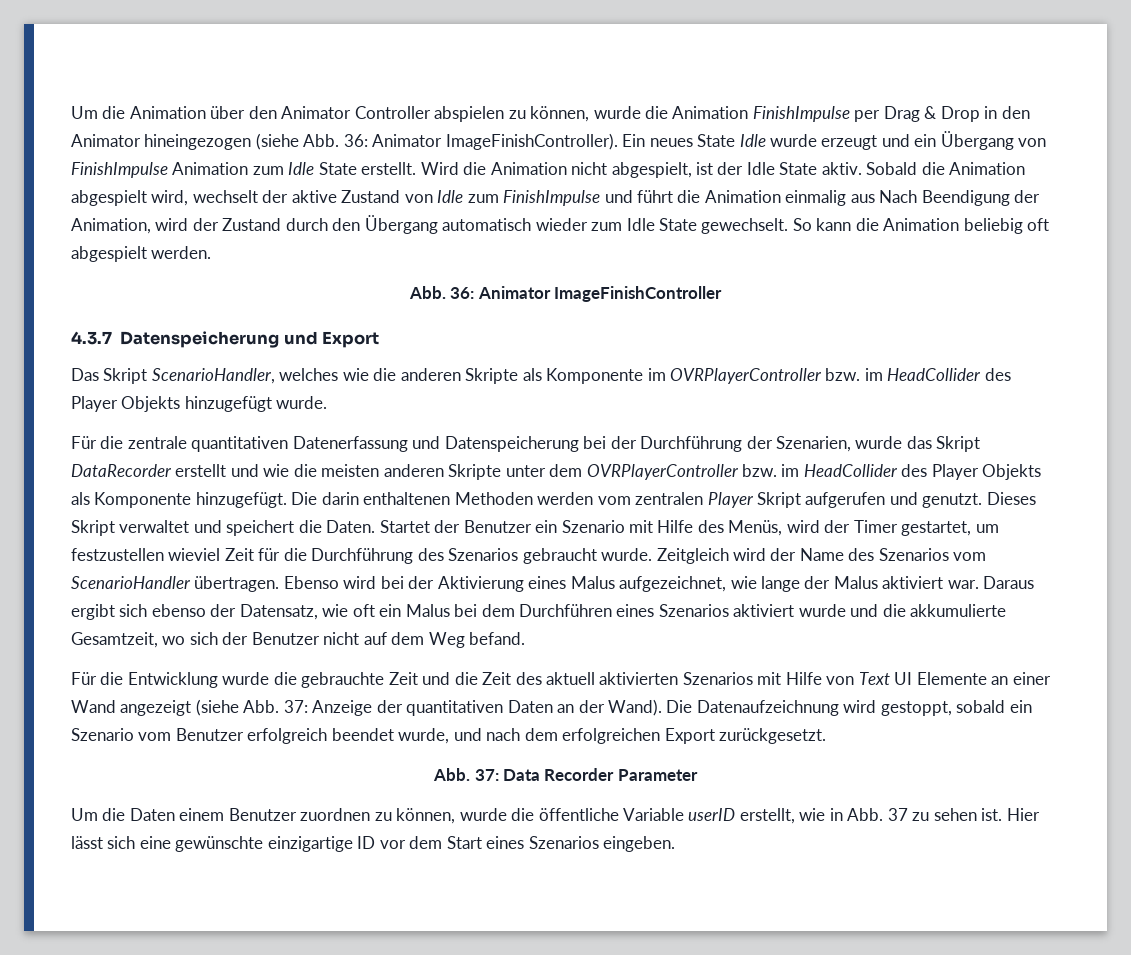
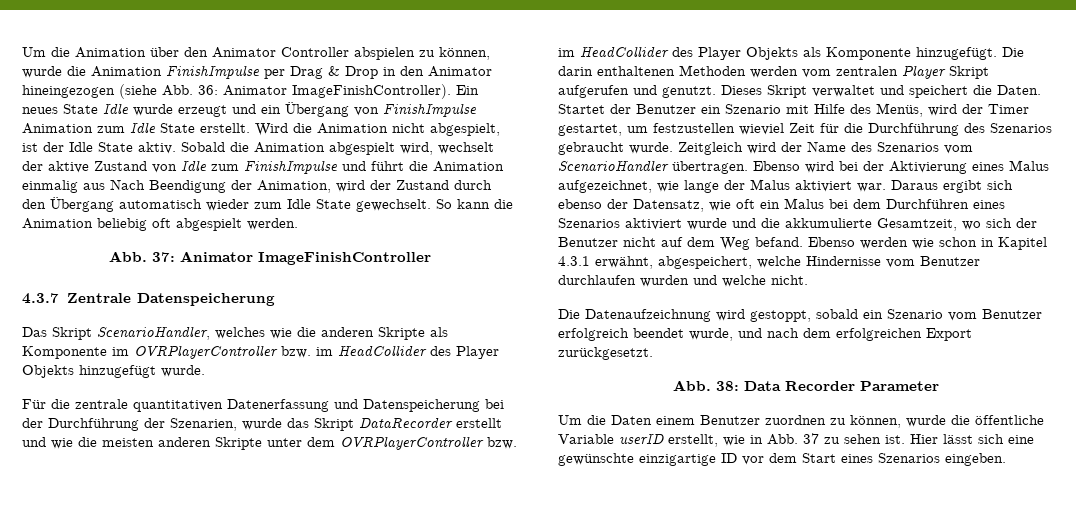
- Abb. 36: Animator ImageFinishController
+ Abb. 37: Animator ImageFinishController
- 4.3.7 Datenspeicherung und Export
+ 4.3.7 Zentrale Datenspeicherung
- Daraus ergibt sich ebenso der Datensatz, wie oft ein Malus bei dem Durchführen eines Szenarios aktiviert wurde und die akkumulierte Gesamtzeit, wo sich der Benutzer nicht auf dem Weg befand.
- Für die Entwicklung wurde die gebrauchte Zeit und die Zeit des aktuell aktivierten Szenarios mit Hilfe von Text UI Elemente an einer Wand angezeigt (siehe Abb. 37: Anzeige der quantitativen Daten an der Wand). Die Datenaufzeichnung wird gestoppt, sobald ein Szenario vom Benutzer erfolgreich beendet wurde, und nach dem erfolgreichen Export zurückgesetzt.
+ Daraus ergibt sich ebenso der Datensatz, wie oft ein Malus bei dem Durchführen eines Szenarios aktiviert wurde und die akkumulierte Gesamtzeit, wo sich der Benutzer nicht auf dem Weg befand. Ebenso werden wie schon in Kapitel 4.3.1 erwähnt, abgespeichert, welche Hindernisse vom Benutzer durchlaufen wurden und welche nicht.
+ Die Datenaufzeichnung wird gestoppt, sobald ein Szenario vom Benutzer erfolgreich beendet wurde, und nach dem erfolgreichen Export zurückgesetzt.
- Abb. 37: Data Recorder Parameter
+ Abb. 38: Data Recorder Parameter

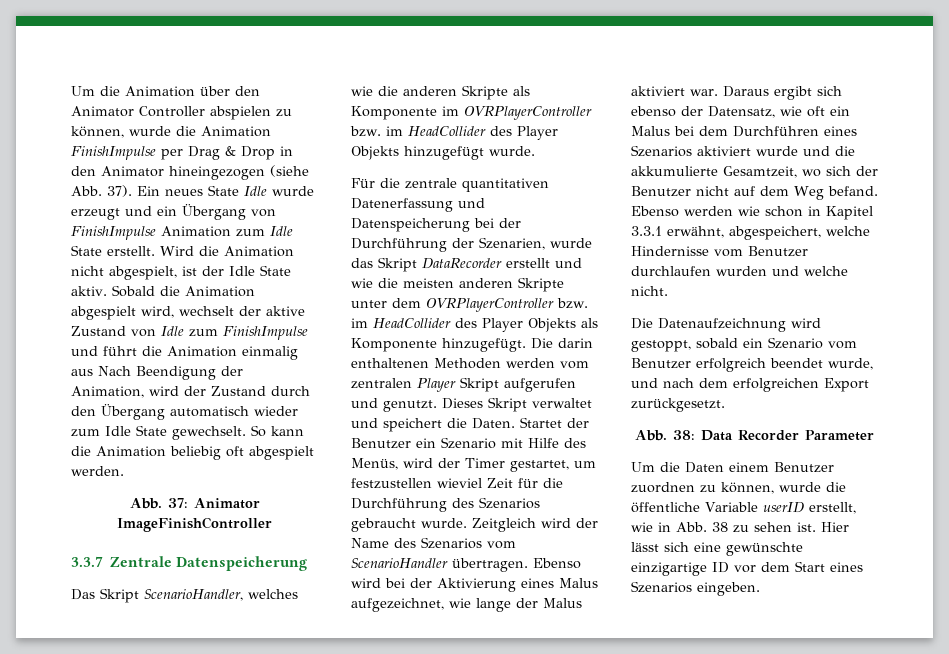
- Um die Animation über den Animator Controller abspielen zu können, wurde die Animation FinishImpulse per Drag & Drop in den Animator hineingezogen (siehe Abb. 36: Animator ImageFinishController).
+ Um die Animation über den Animator Controller abspielen zu können, wurde die Animation FinishImpulse per Drag & Drop in den Animator hineingezogen (siehe Abb. 37).
- 4.3.7 Zentrale Datenspeicherung
+ 3.3.7 Zentrale Datenspeicherung
- Ebenso werden wie schon in Kapitel 4.3.1 erwähnt, abgespeichert, welche Hindernisse vom Benutzer durchlaufen wurden und welche nicht.
+ Ebenso werden wie schon in Kapitel 3.3.1 erwähnt, abgespeichert, welche Hindernisse vom Benutzer durchlaufen wurden und welche nicht.
- Um die Daten einem Benutzer zuordnen zu können, wurde die öffentliche Variable userID erstellt, wie in Abb. 37 zu sehen ist.
+ Um die Daten einem Benutzer zuordnen zu können, wurde die öffentliche Variable userID erstellt, wie in Abb. 38 zu sehen ist.

